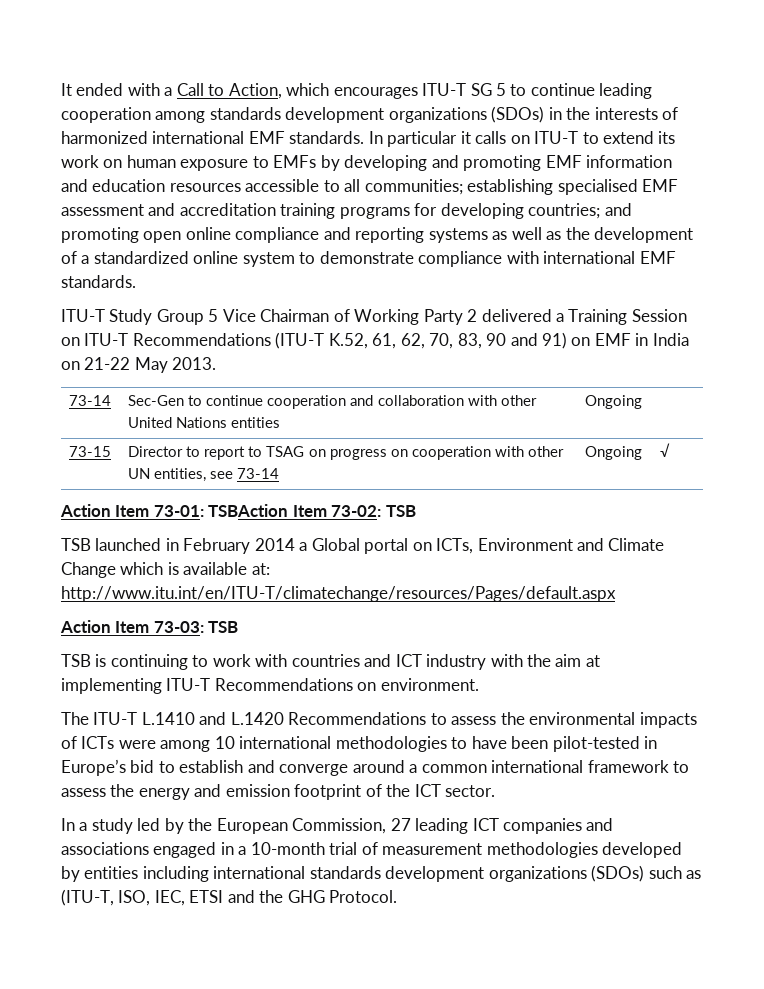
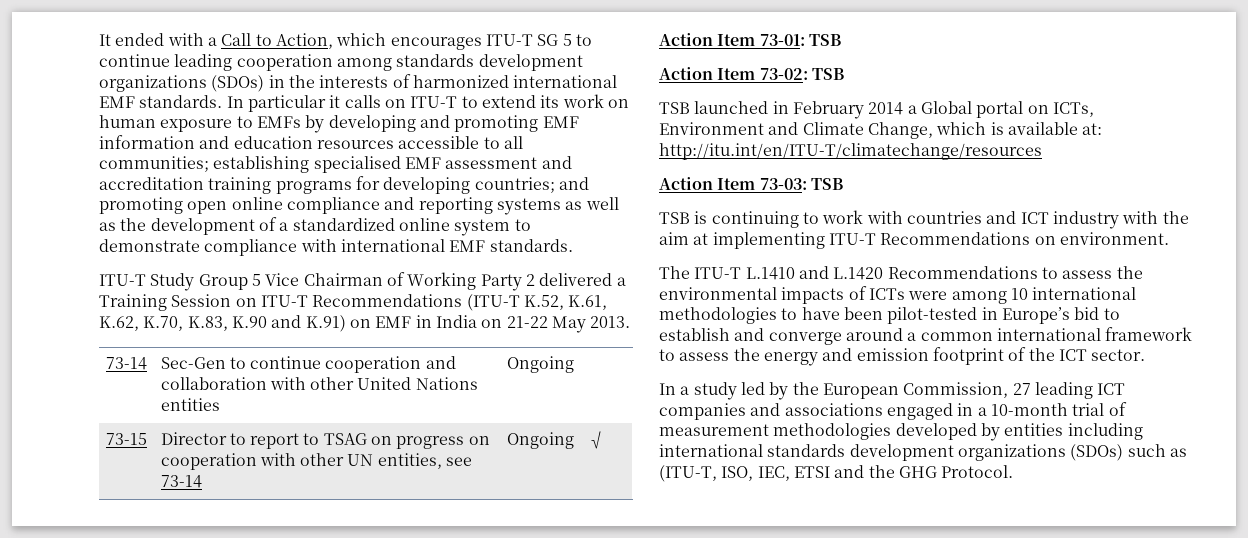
- ITU-T Study Group 5 Vice Chairman of Working Party 2 delivered a Training Session on ITU-T Recommendations (ITU-T K.52, 61, 62, 70, 83, 90 and 91) on EMF in India on 21-22 May 2013.
+ ITU-T Study Group 5 Vice Chairman of Working Party 2 delivered a Training Session on ITU-T Recommendations (ITU-T K.52, K.61, K.62, K.70, K.83, K.90 and K.91) on EMF in India on 21-22 May 2013.
- Action Item 73-01: TSBAction Item 73-02: TSB
+ Action Item 73-01: TSB
+ Action Item 73-02: TSB
- TSB launched in February 2014 a Global portal on ICTs, Environment and Climate Change which is available at: http://www.itu.int/en/ITU-T/climatechange/resources/Pages/default.aspx
+ TSB launched in February 2014 a Global portal on ICTs, Environment and Climate Change, which is available at: http://itu.int/en/ITU-T/climatechange/resources

